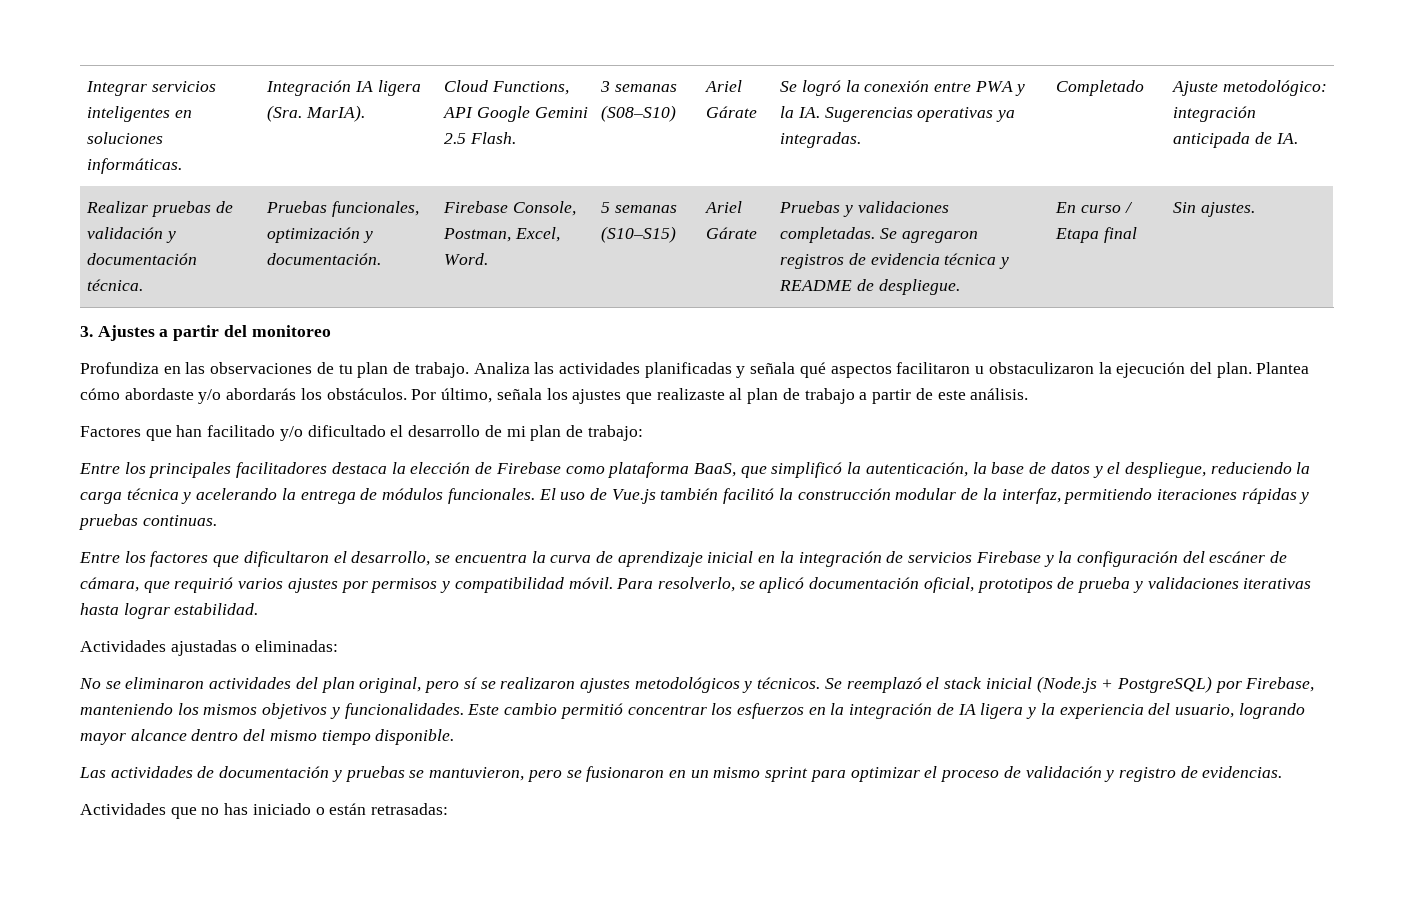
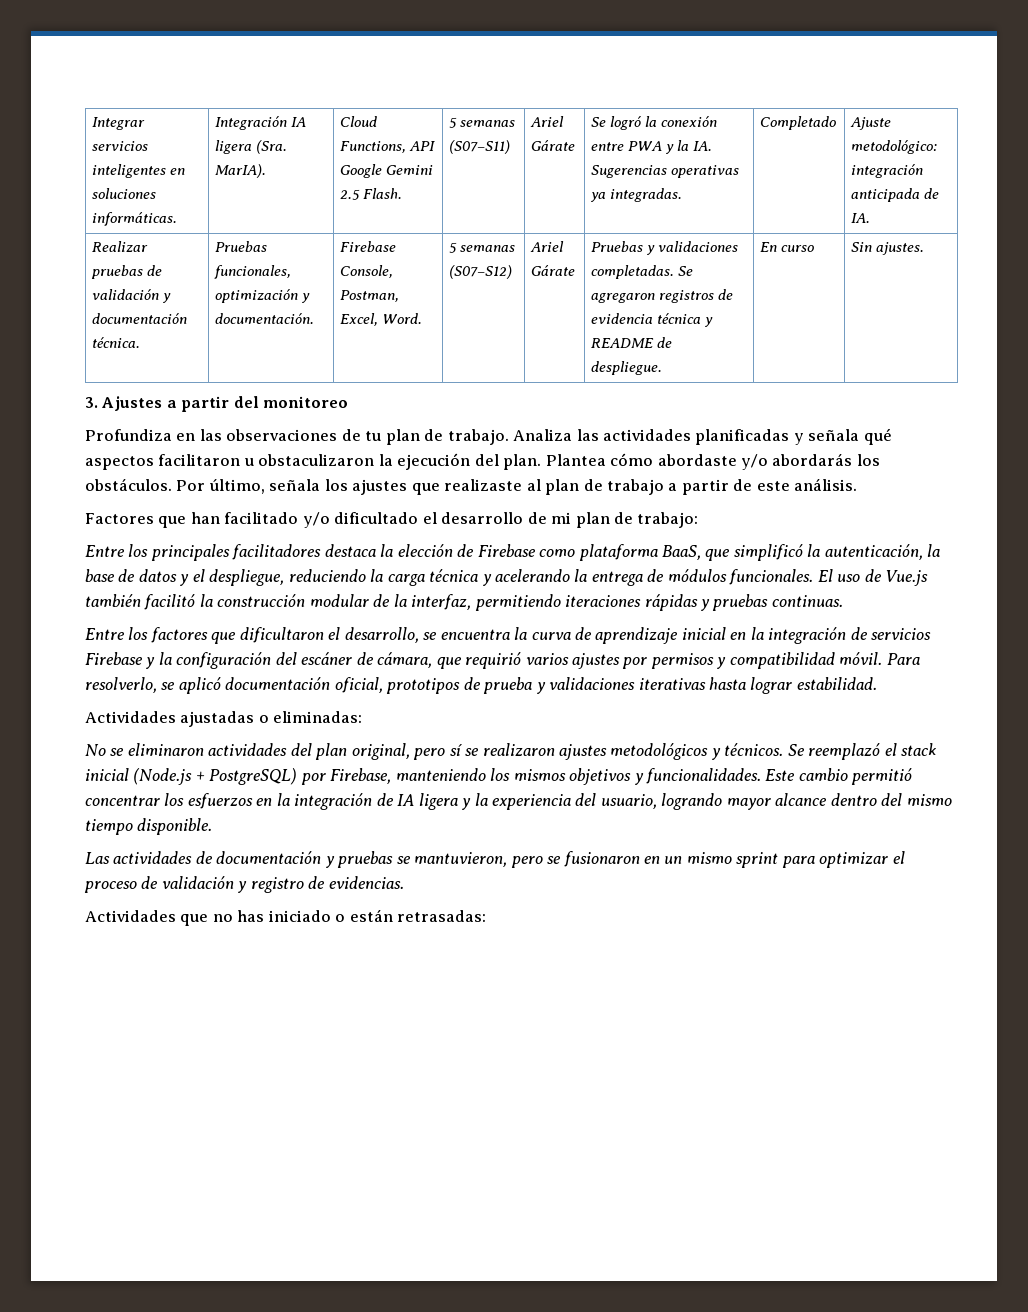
- 3 semanas (S08–S10)
+ 5 semanas (S07–S11)
- 5 semanas (S10–S15)
+ 5 semanas (S07–S12)
- En curso / Etapa final
+ En curso

